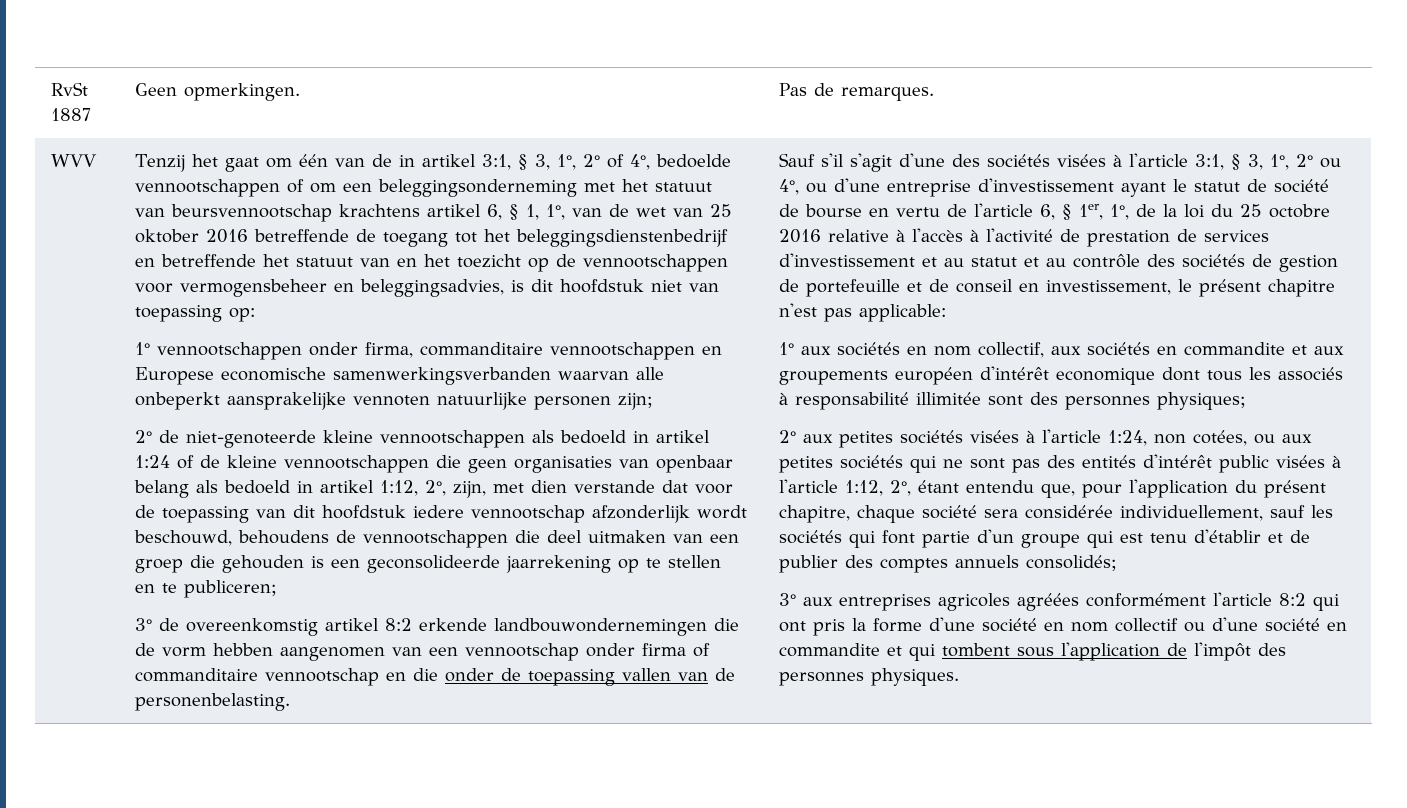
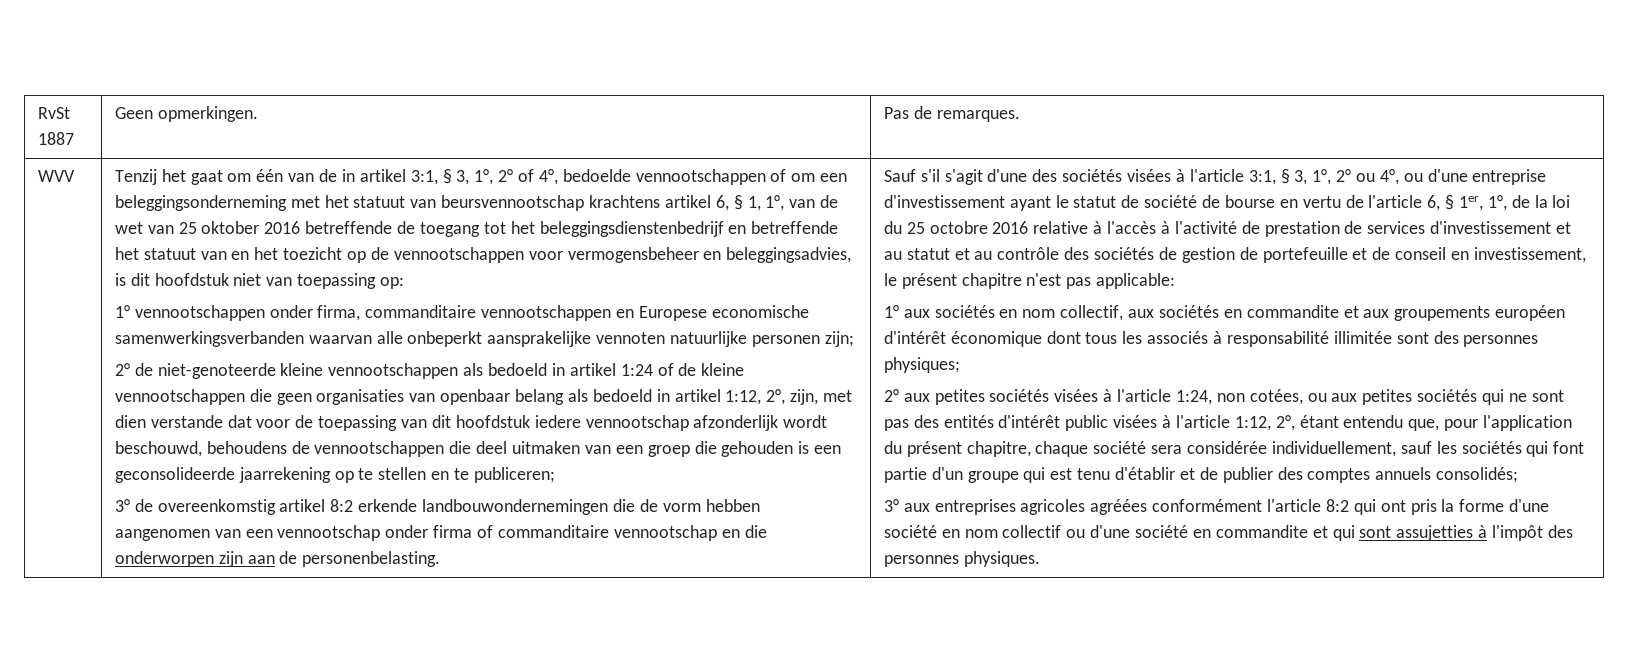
- 3° de overeenkomstig artikel 8:2 erkende landbouwondernemingen die de vorm hebben aangenomen van een vennootschap onder firma of commanditaire vennootschap en die onder de toepassing vallen van de personenbelasting.
+ 3° de overeenkomstig artikel 8:2 erkende landbouwondernemingen die de vorm hebben aangenomen van een vennootschap onder firma of commanditaire vennootschap en die onderworpen zijn aan de personenbelasting.
- 1° aux sociétés en nom collectif, aux sociétés en commandite et aux groupements européen d'intérêt economique dont tous les associés à responsabilité illimitée sont des personnes physiques;
+ 1° aux sociétés en nom collectif, aux sociétés en commandite et aux groupements européen d'intérêt économique dont tous les associés à responsabilité illimitée sont des personnes physiques;
- 3° aux entreprises agricoles agréées conformément l'article 8:2 qui ont pris la forme d'une société en nom collectif ou d'une société en commandite et qui tombent sous l'application de l'impôt des personnes physiques.
+ 3° aux entreprises agricoles agréées conformément l'article 8:2 qui ont pris la forme d'une société en nom collectif ou d'une société en commandite et qui sont assujetties à l'impôt des personnes physiques.

